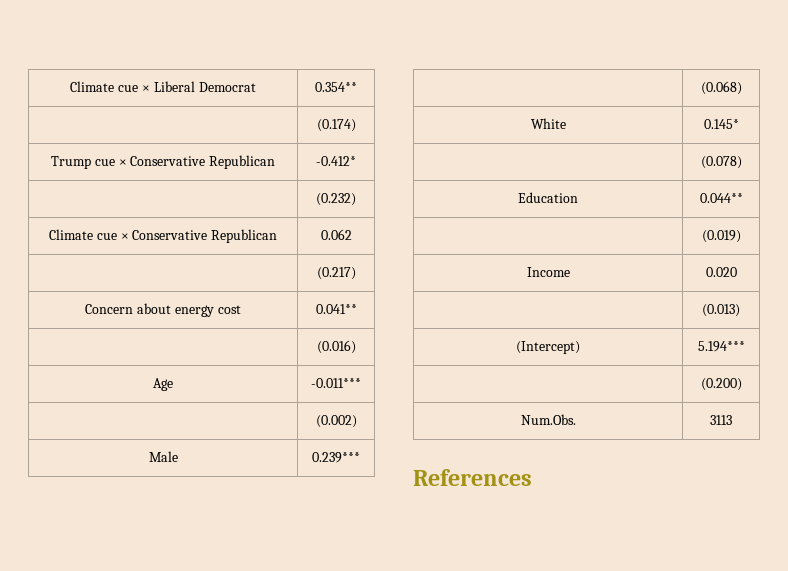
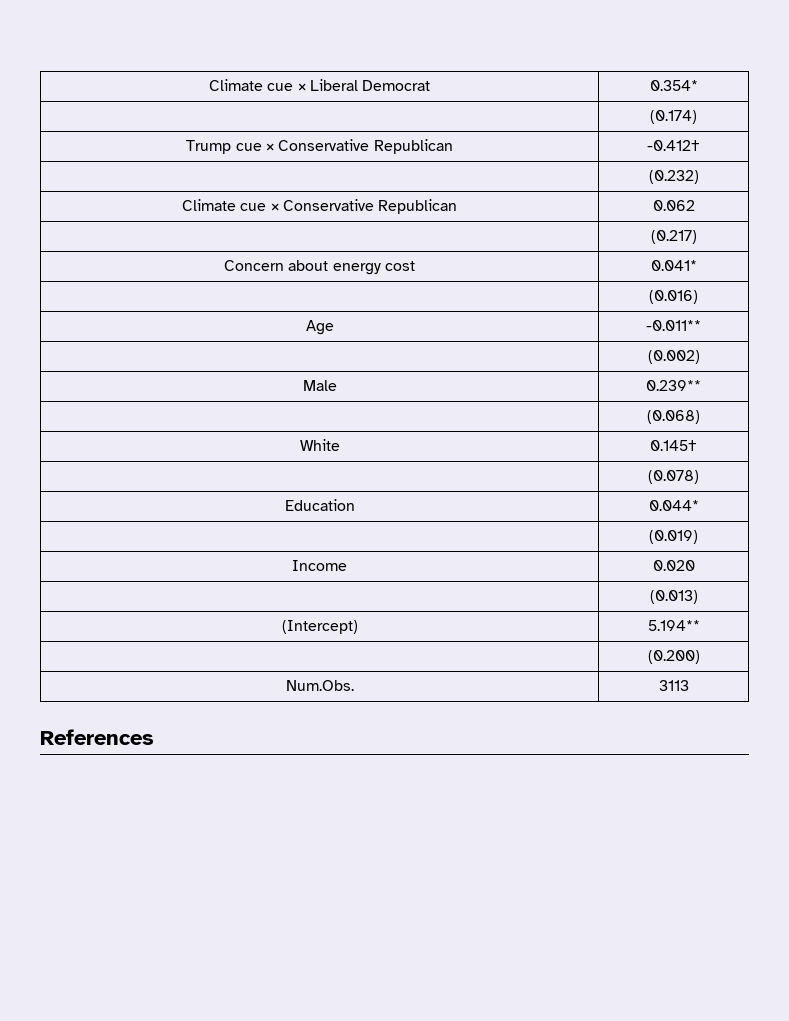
- Climate cue × Liberal Democrat | 0.354**
+ Climate cue × Liberal Democrat | 0.354*
- Trump cue × Conservative Republican | -0.412*
+ Trump cue × Conservative Republican | -0.412†
- Concern about energy cost | 0.041**
+ Concern about energy cost | 0.041*
- Age | -0.011***
+ Age | -0.011**
- Male | 0.239***
+ Male | 0.239**
- White | 0.145*
+ White | 0.145†
- Education | 0.044**
+ Education | 0.044*
- (Intercept) | 5.194***
+ (Intercept) | 5.194**

